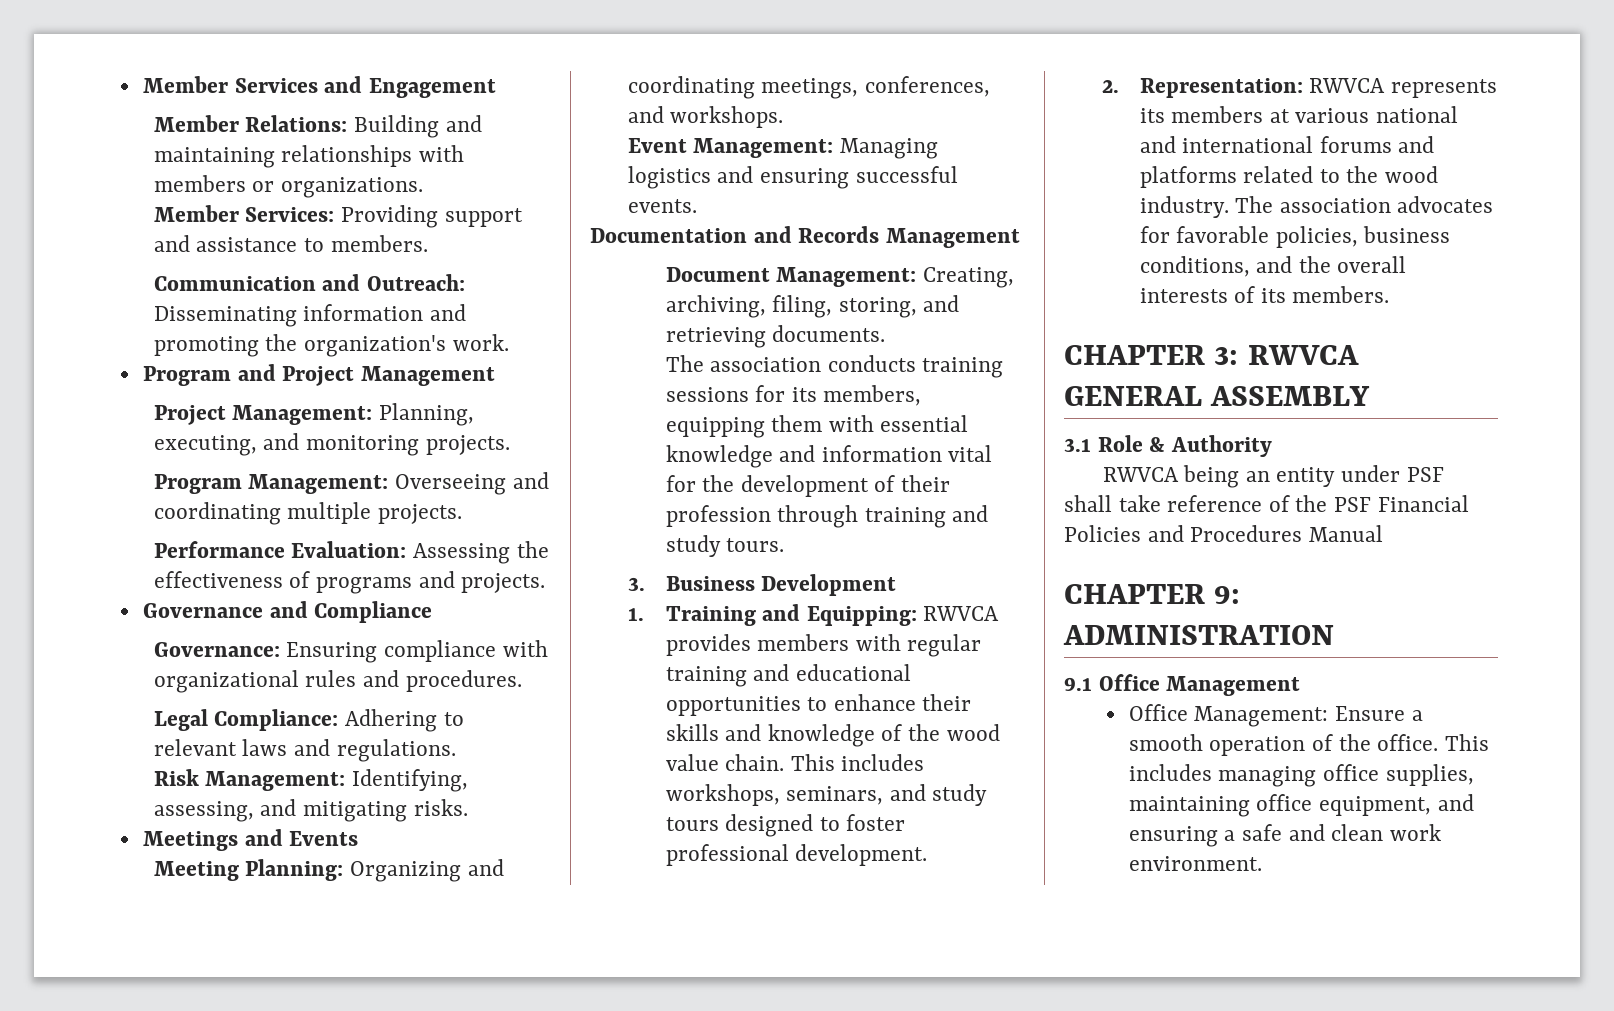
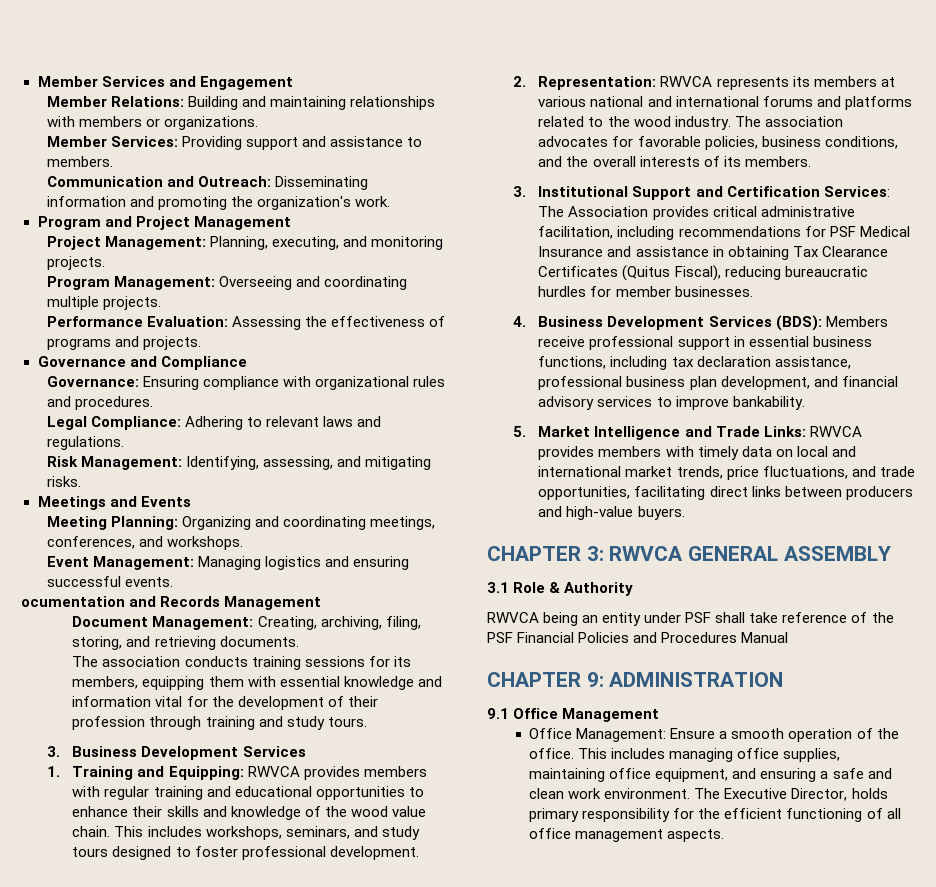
- Documentation and Records Management
+ ocumentation and Records Management
- 3. Business Development
+ 3. Business Development Services
+ 3. Institutional Support and Certification Services: The Association provides critical administrative facilitation, including recommendations for PSF Medical Insurance and assistance in obtaining Tax Clearance Certificates (Quitus Fiscal), reducing bureaucratic hurdles for member businesses.
+ 4. Business Development Services (BDS): Members receive professional support in essential business functions, including tax declaration assistance, professional business plan development, and financial advisory services to improve bankability.
+ 5. Market Intelligence and Trade Links: RWVCA provides members with timely data on local and international market trends, price fluctuations, and trade opportunities, facilitating direct links between producers and high-value buyers.
+ The Executive Director, holds primary responsibility for the efficient functioning of all office management aspects.

